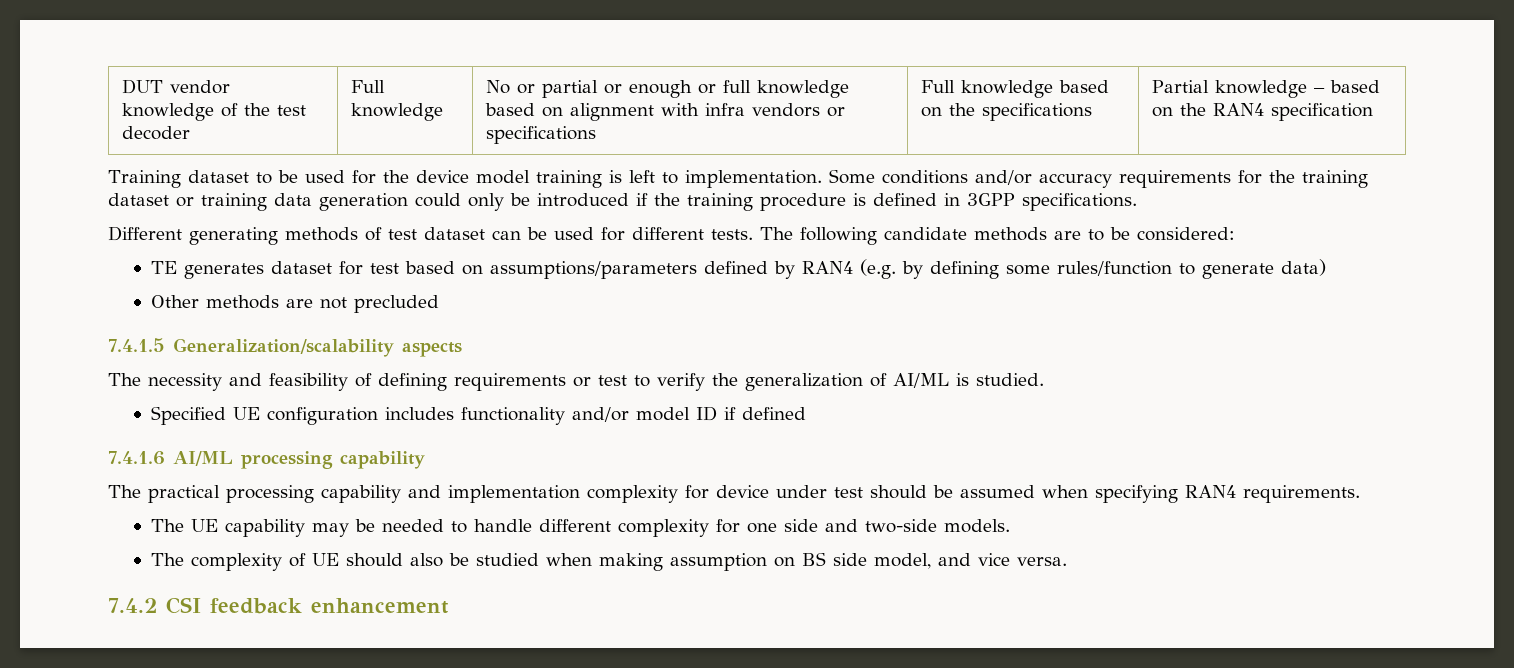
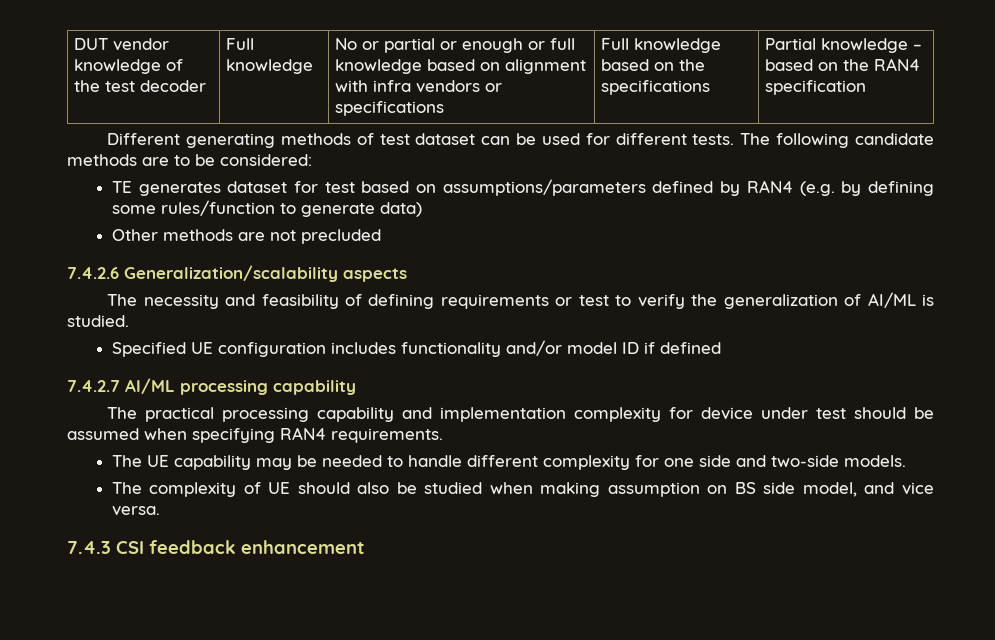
- Training dataset to be used for the device model training is left to implementation. Some conditions and/or accuracy requirements for the training dataset or training data generation could only be introduced if the training procedure is defined in 3GPP specifications.
- 7.4.1.5 Generalization/scalability aspects
+ 7.4.2.6 Generalization/scalability aspects
- 7.4.1.6 AI/ML processing capability
+ 7.4.2.7 AI/ML processing capability
- 7.4.2 CSI feedback enhancement
+ 7.4.3 CSI feedback enhancement

